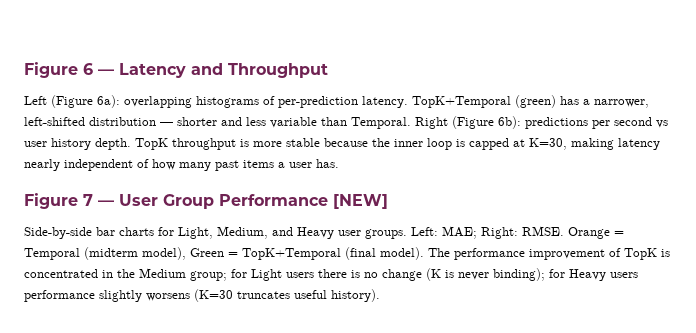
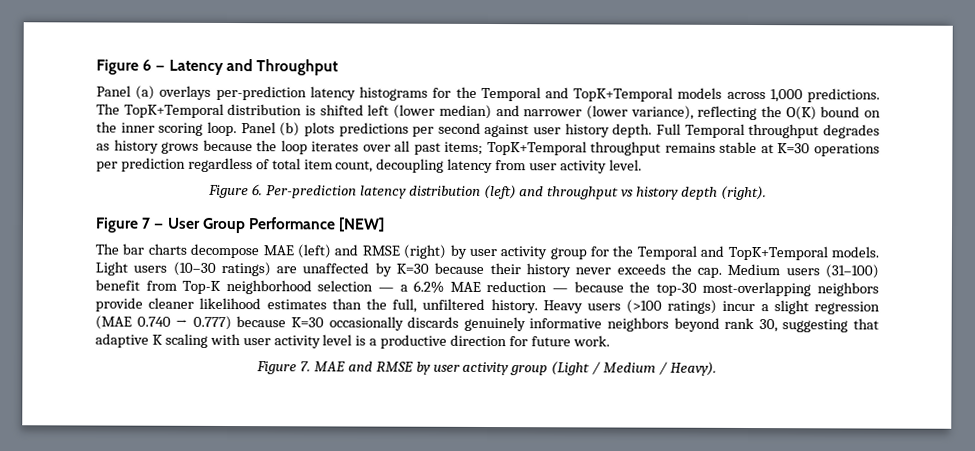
- Left (Figure 6a): overlapping histograms of per-prediction latency. TopK+Temporal (green) has a narrower, left-shifted distribution — shorter and less variable than Temporal. Right (Figure 6b): predictions per second vs user history depth.
+ Panel (a) overlays per-prediction latency histograms for the Temporal and TopK+Temporal models across 1,000 predictions. The TopK+Temporal distribution is shifted left (lower median) and narrower (lower variance), reflecting the O(K) bound on the inner scoring loop. Panel (b) plots predictions per second against user history depth.
- TopK throughput is more stable because the inner loop is capped at K=30, making latency nearly independent of how many past items a user has.
+ Full Temporal throughput degrades as history grows because the loop iterates over all past items; TopK+Temporal throughput remains stable at K=30 operations per prediction regardless of total item count, decoupling latency from user activity level.
+ Figure 6. Per-prediction latency distribution (left) and throughput vs history depth (right).
- Side-by-side bar charts for Light, Medium, and Heavy user groups. Left: MAE; Right: RMSE. Orange = Temporal (midterm model), Green = TopK+Temporal (final model). The performance improvement of TopK is concentrated in the Medium group; for Light users there is no change (K is never binding); for Heavy users performance slightly worsens (K=30 truncates useful history).
+ The bar charts decompose MAE (left) and RMSE (right) by user activity group for the Temporal and TopK+Temporal models. Light users (10–30 ratings) are unaffected by K=30 because their history never exceeds the cap. Medium users (31–100) benefit from Top-K neighborhood selection — a 6.2% MAE reduction — because the top-30 most-overlapping neighbors provide cleaner likelihood estimates than the full, unfiltered history. Heavy users (>100 ratings) incur a slight regression (MAE 0.740 → 0.777) because K=30 occasionally discards genuinely informative neighbors beyond rank 30, suggesting that adaptive K scaling with user activity level is a productive direction for future work.
+ Figure 7. MAE and RMSE by user activity group (Light / Medium / Heavy).

